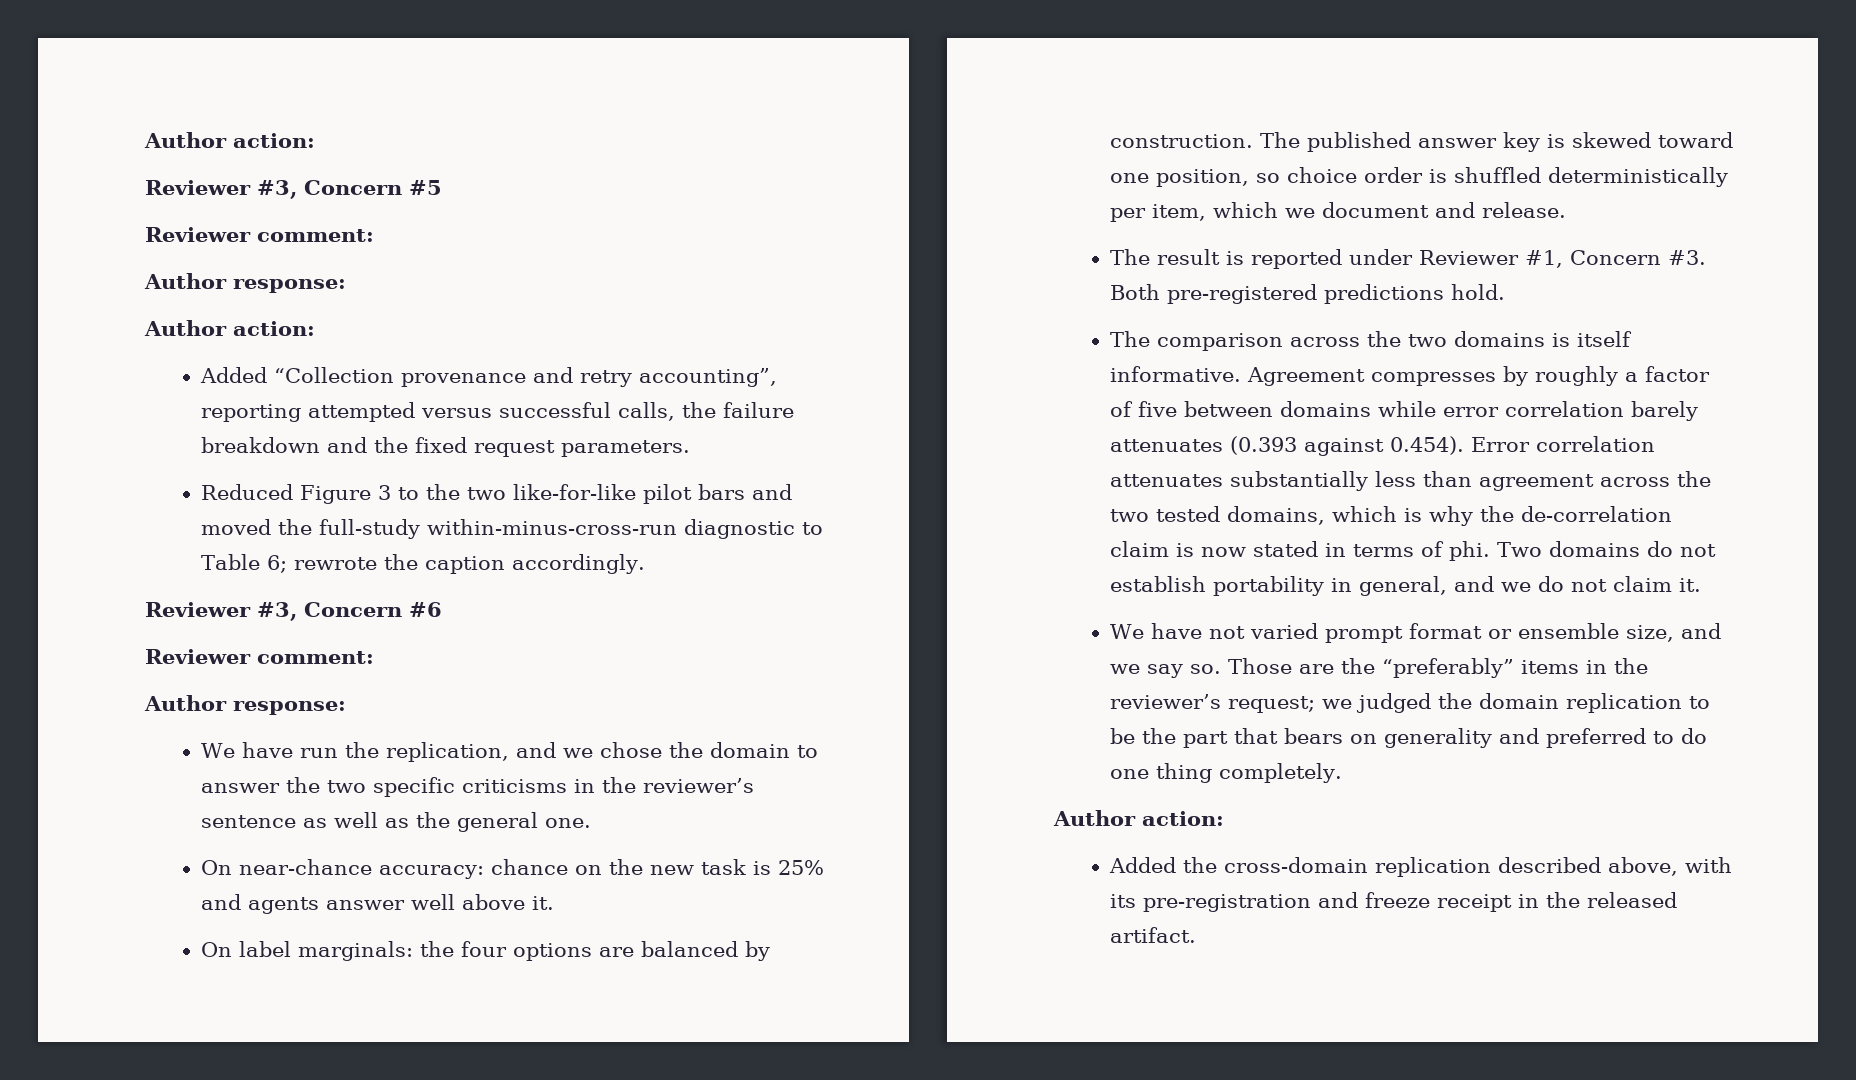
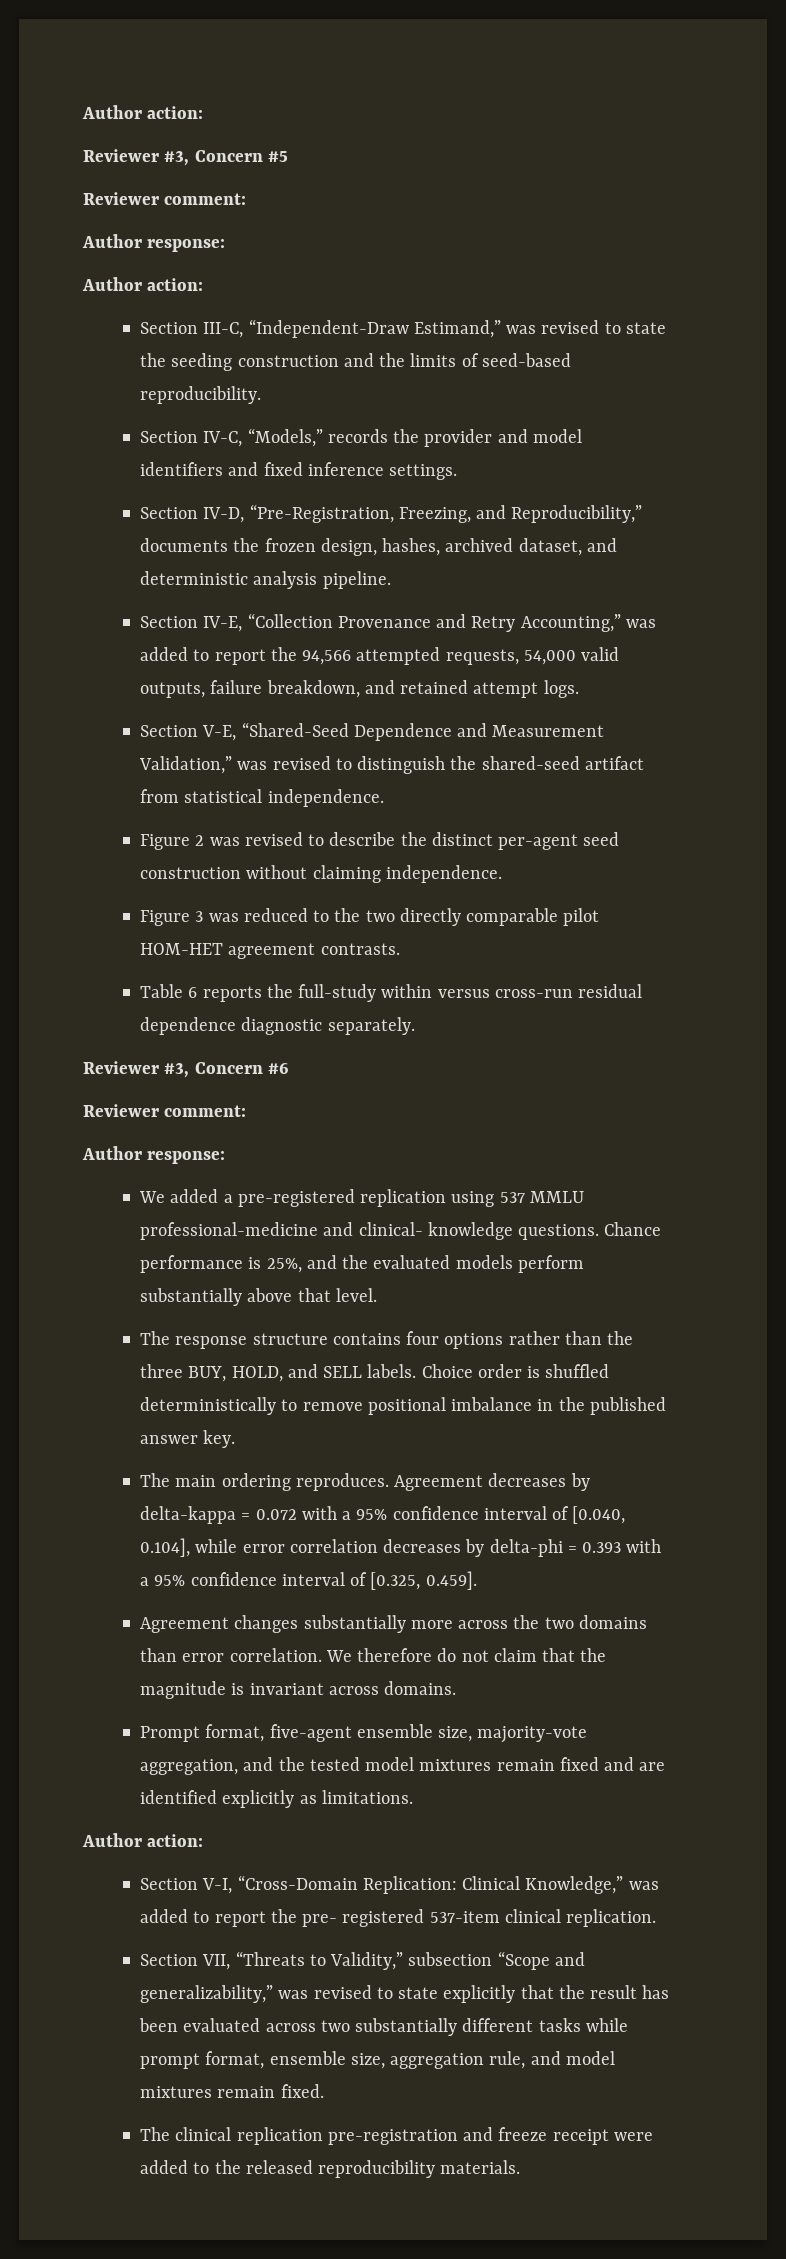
- Added “Collection provenance and retry accounting”, reporting attempted versus successful calls, the failure breakdown and the fixed request parameters.
- Reduced Figure 3 to the two like-for-like pilot bars and moved the full-study within-minus-cross-run diagnostic to Table 6; rewrote the caption accordingly.
+ Section III-C, “Independent-Draw Estimand,” was revised to state the seeding construction and the limits of seed-based reproducibility.
+ Section IV-C, “Models,” records the provider and model identifiers and fixed inference settings.
+ Section IV-D, “Pre-Registration, Freezing, and Reproducibility,” documents the frozen design, hashes, archived dataset, and deterministic analysis pipeline.
+ Section IV-E, “Collection Provenance and Retry Accounting,” was added to report the 94,566 attempted requests, 54,000 valid outputs, failure breakdown, and retained attempt logs.
+ Section V-E, “Shared-Seed Dependence and Measurement Validation,” was revised to distinguish the shared-seed artifact from statistical independence.
+ Figure 2 was revised to describe the distinct per-agent seed construction without claiming independence.
+ Figure 3 was reduced to the two directly comparable pilot HOM-HET agreement contrasts.
+ Table 6 reports the full-study within versus cross-run residual dependence diagnostic separately.
- We have run the replication, and we chose the domain to answer the two specific criticisms in the reviewer’s sentence as well as the general one.
- On near-chance accuracy: chance on the new task is 25% and agents answer well above it.
- On label marginals: the four options are balanced by construction. The published answer key is skewed toward one position, so choice order is shuffled deterministically per item, which we document and release.
- The result is reported under Reviewer #1, Concern #3. Both pre-registered predictions hold.
- The comparison across the two domains is itself informative. Agreement compresses by roughly a factor of five between domains while error correlation barely attenuates (0.393 against 0.454). Error correlation attenuates substantially less than agreement across the two tested domains, which is why the de-correlation claim is now stated in terms of phi. Two domains do not establish portability in general, and we do not claim it.
- We have not varied prompt format or ensemble size, and we say so. Those are the “preferably” items in the reviewer’s request; we judged the domain replication to be the part that bears on generality and preferred to do one thing completely.
+ We added a pre-registered replication using 537 MMLU professional-medicine and clinical- knowledge questions. Chance performance is 25%, and the evaluated models perform substantially above that level.
+ The response structure contains four options rather than the three BUY, HOLD, and SELL labels. Choice order is shuffled deterministically to remove positional imbalance in the published answer key.
+ The main ordering reproduces. Agreement decreases by delta-kappa = 0.072 with a 95% confidence interval of [0.040, 0.104], while error correlation decreases by delta-phi = 0.393 with a 95% confidence interval of [0.325, 0.459].
+ Agreement changes substantially more across the two domains than error correlation. We therefore do not claim that the magnitude is invariant across domains.
+ Prompt format, five-agent ensemble size, majority-vote aggregation, and the tested model mixtures remain fixed and are identified explicitly as limitations.
  Author action:
- Added the cross-domain replication described above, with its pre-registration and freeze receipt in the released artifact.
+ Section V-I, “Cross-Domain Replication: Clinical Knowledge,” was added to report the pre- registered 537-item clinical replication.
+ Section VII, “Threats to Validity,” subsection “Scope and generalizability,” was revised to state explicitly that the result has been evaluated across two substantially different tasks while prompt format, ensemble size, aggregation rule, and model mixtures remain fixed.
+ The clinical replication pre-registration and freeze receipt were added to the released reproducibility materials.

